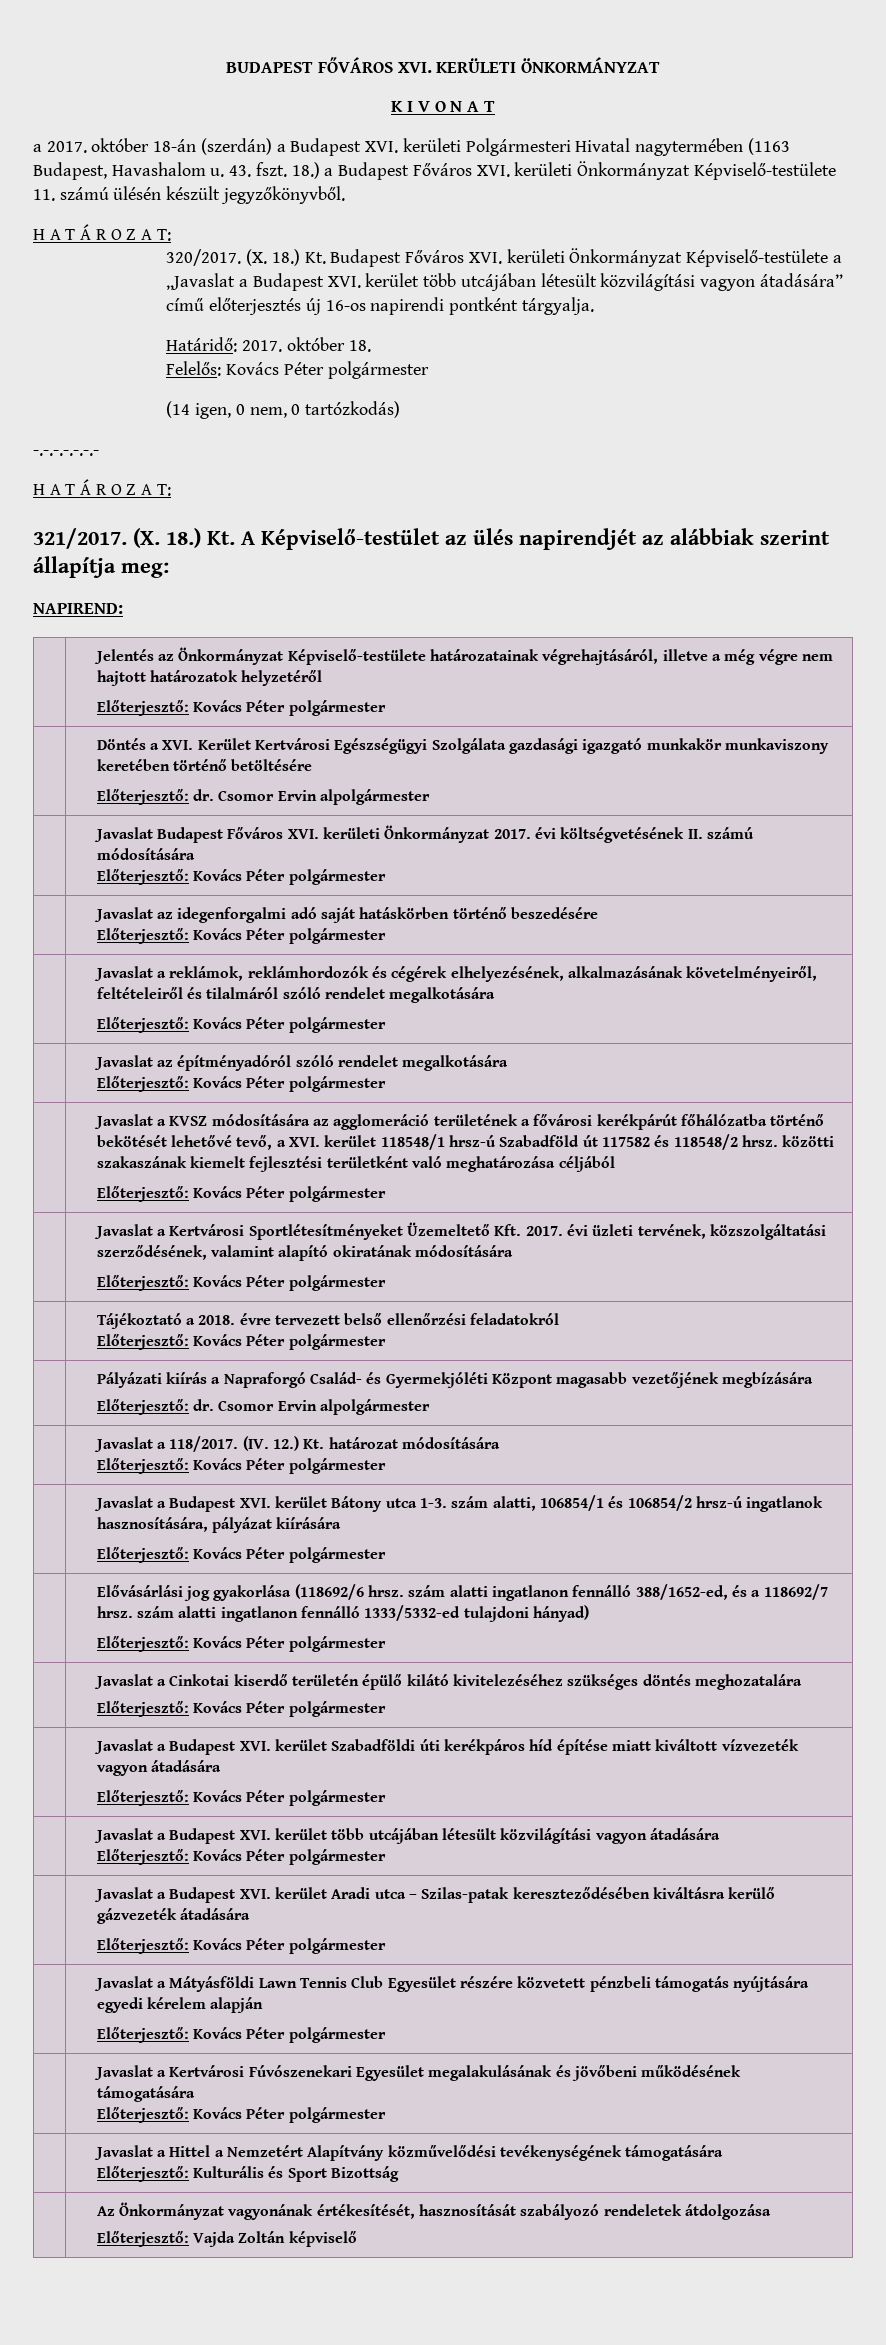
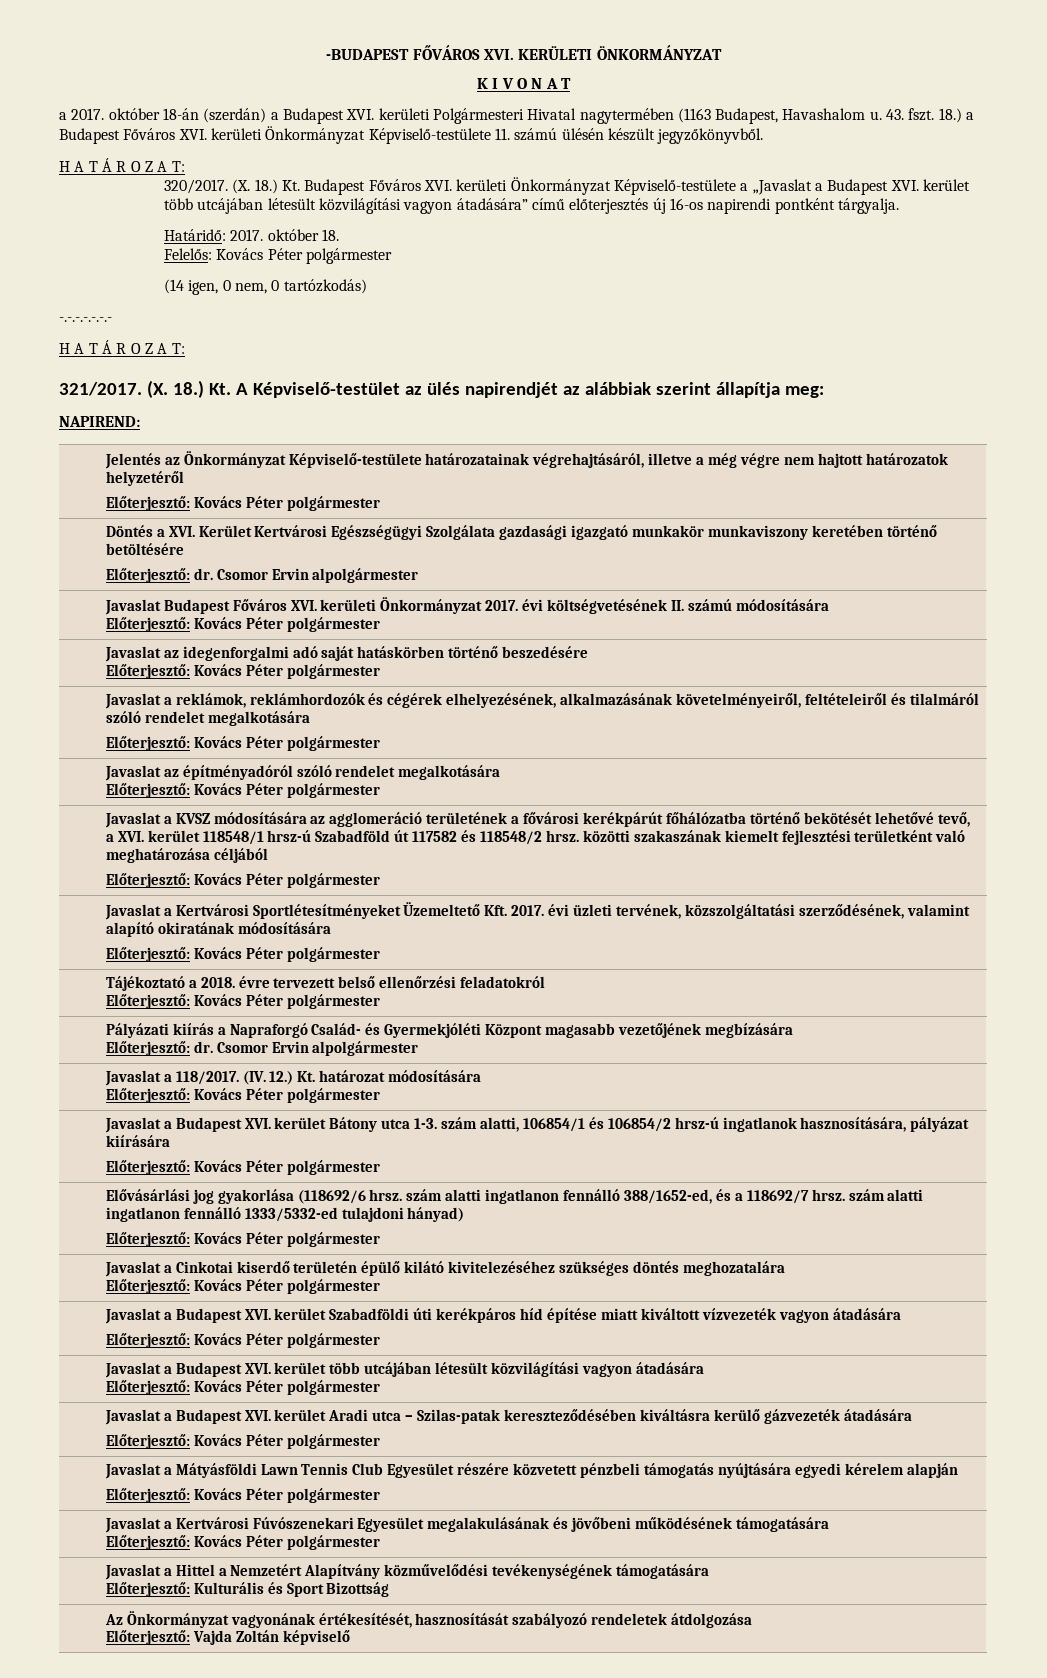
- BUDAPEST FŐVÁROS XVI. KERÜLETI ÖNKORMÁNYZAT
+ -BUDAPEST FŐVÁROS XVI. KERÜLETI ÖNKORMÁNYZAT

